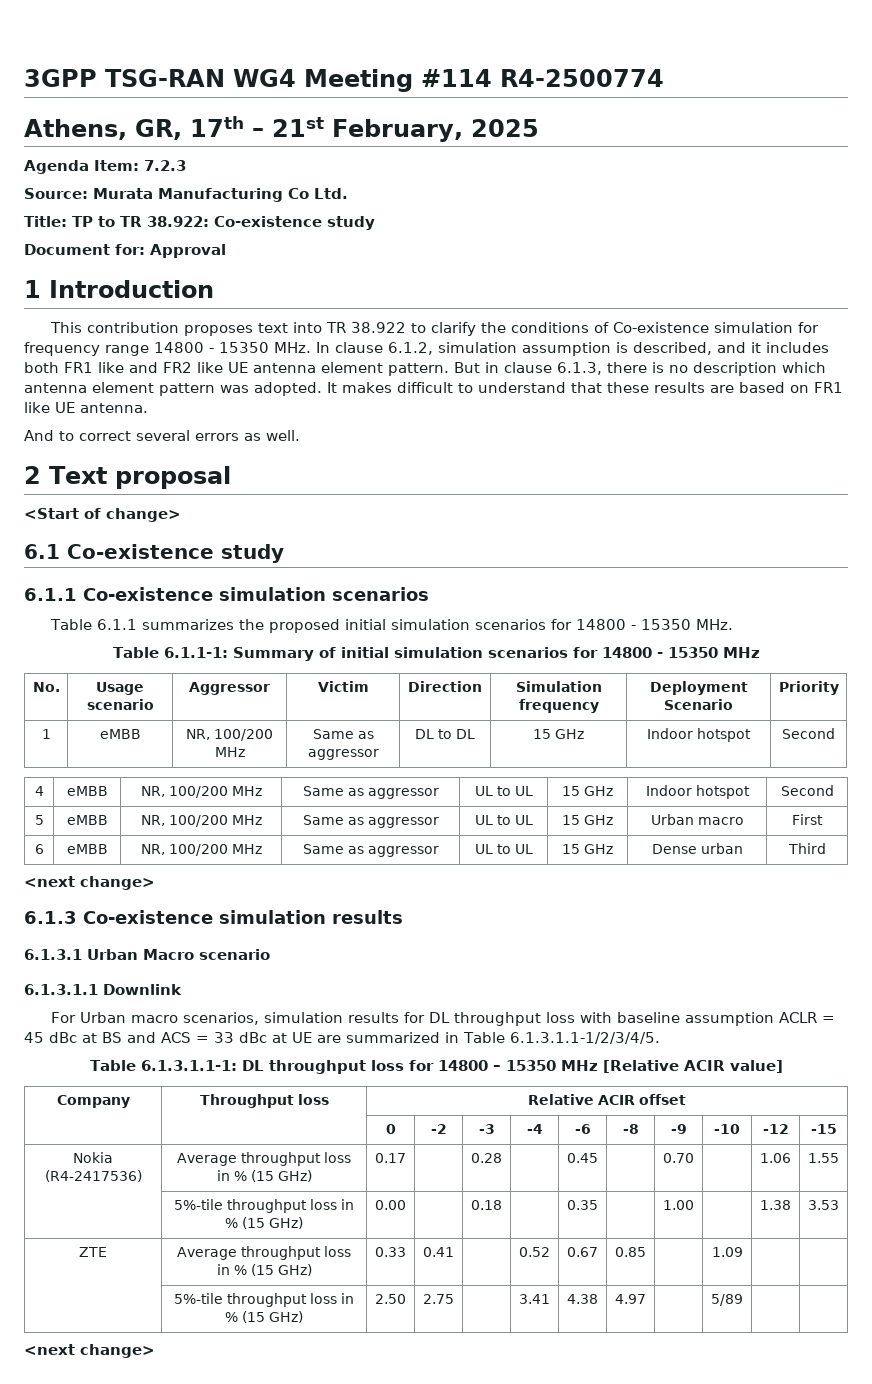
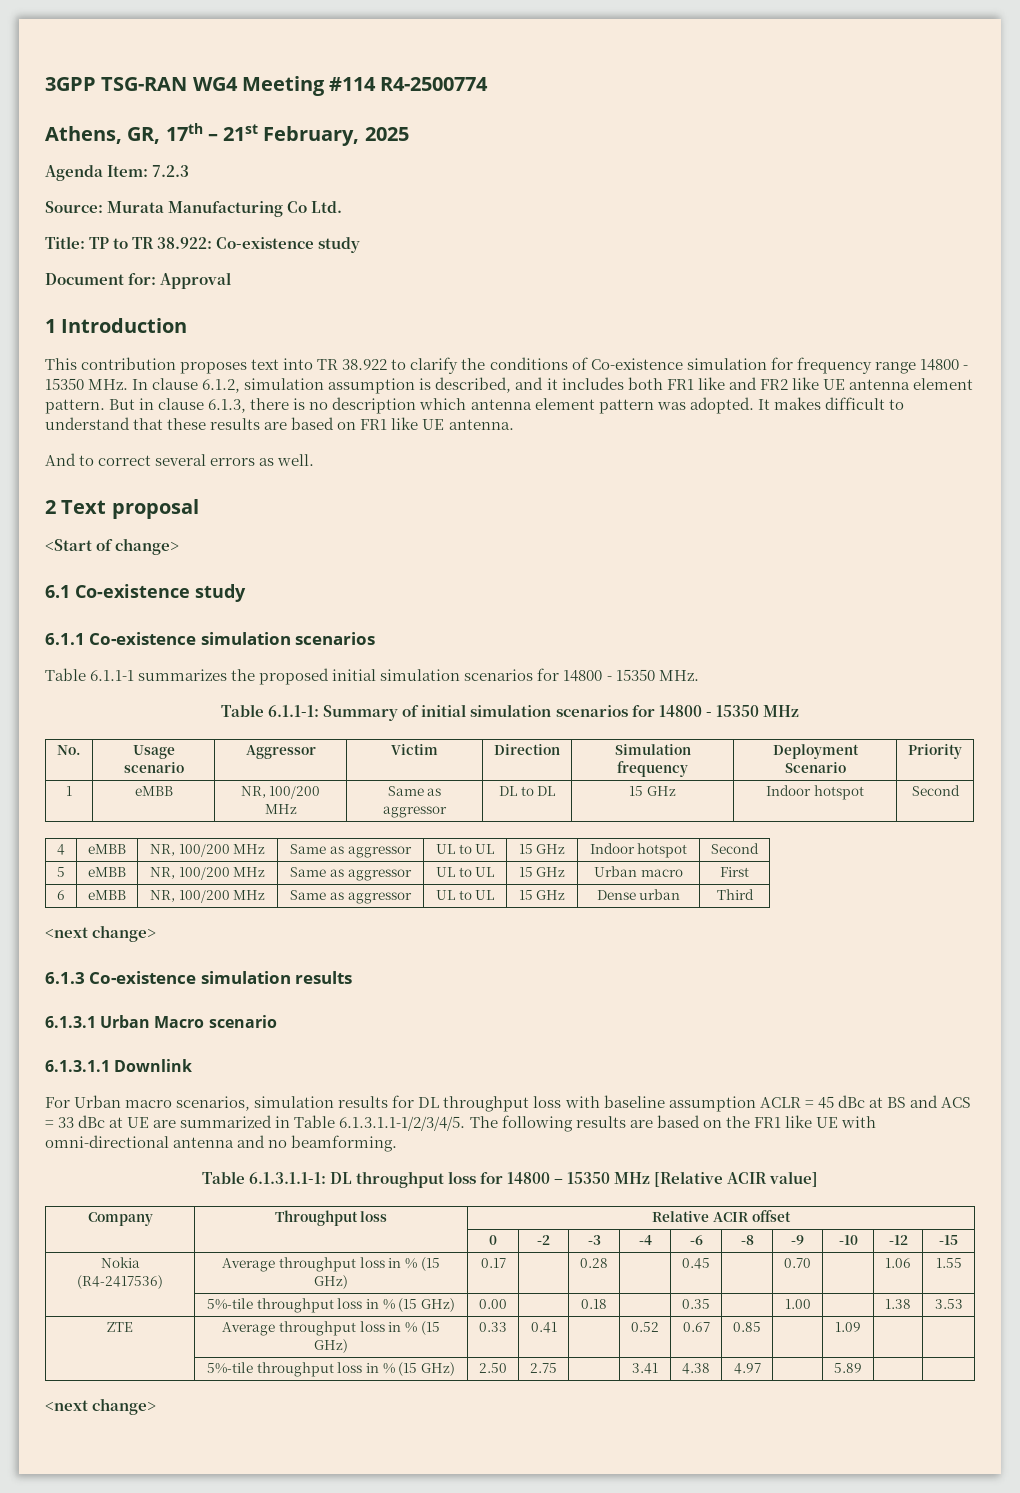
- Table 6.1.1 summarizes the proposed initial simulation scenarios for 14800 - 15350 MHz.
+ Table 6.1.1-1 summarizes the proposed initial simulation scenarios for 14800 - 15350 MHz.
- For Urban macro scenarios, simulation results for DL throughput loss with baseline assumption ACLR = 45 dBc at BS and ACS = 33 dBc at UE are summarized in Table 6.1.3.1.1-1/2/3/4/5.
+ For Urban macro scenarios, simulation results for DL throughput loss with baseline assumption ACLR = 45 dBc at BS and ACS = 33 dBc at UE are summarized in Table 6.1.3.1.1-1/2/3/4/5. The following results are based on the FR1 like UE with omni-directional antenna and no beamforming.
- | 5%-tile throughput loss in % (15 GHz) | 2.50 | 2.75 | | 3.41 | 4.38 | 4.97 | | 5/89 | |
+ | 5%-tile throughput loss in % (15 GHz) | 2.50 | 2.75 | | 3.41 | 4.38 | 4.97 | | 5.89 | |

